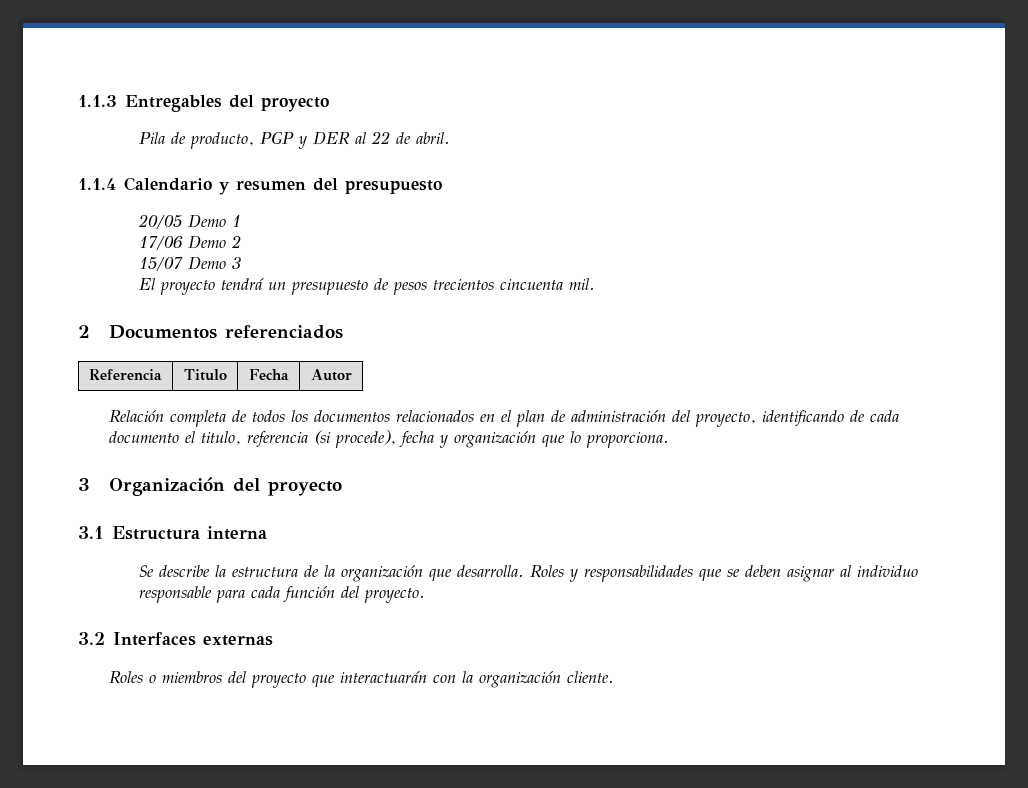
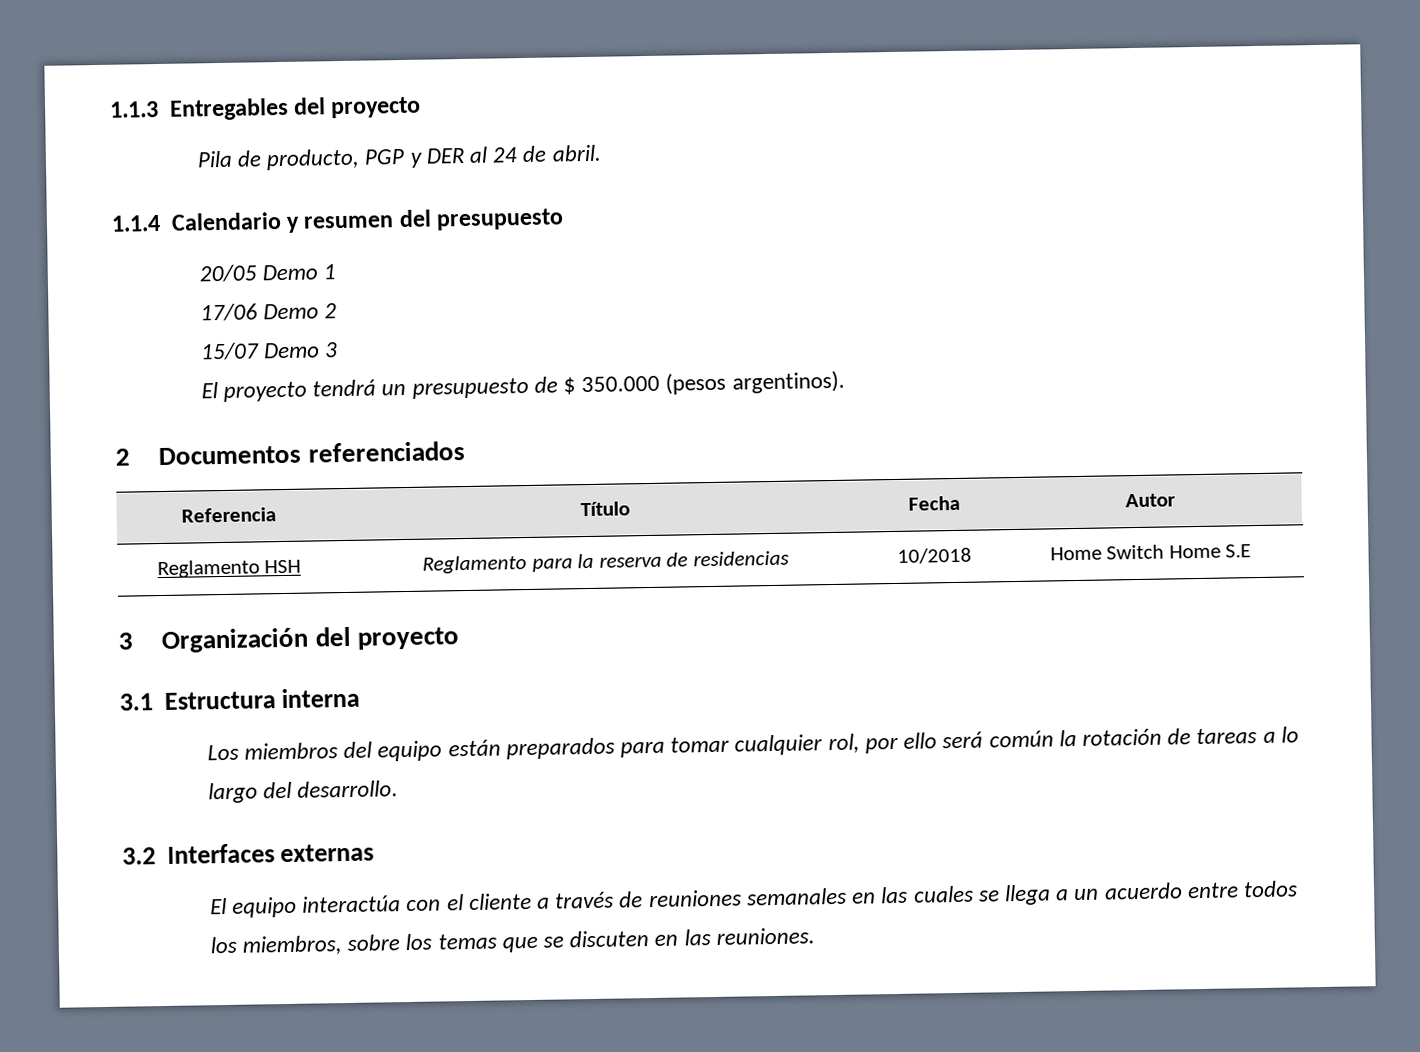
- Pila de producto, PGP y DER al 22 de abril.
+ Pila de producto, PGP y DER al 24 de abril.
- El proyecto tendrá un presupuesto de pesos trecientos cincuenta mil.
+ El proyecto tendrá un presupuesto de $ 350.000 (pesos argentinos).
- Referencia | Titulo | Fecha | Autor
+ Referencia | Título | Fecha | Autor
- Relación completa de todos los documentos relacionados en el plan de administración del proyecto, identificando de cada documento el titulo, referencia (si procede), fecha y organización que lo proporciona.
+ Reglamento HSH | Reglamento para la reserva de residencias | 10/2018 | Home Switch Home S.E
- Se describe la estructura de la organización que desarrolla. Roles y responsabilidades que se deben asignar al individuo responsable para cada función del proyecto.
+ Los miembros del equipo están preparados para tomar cualquier rol, por ello será común la rotación de tareas a lo largo del desarrollo.
  3.2 Interfaces externas
- Roles o miembros del proyecto que interactuarán con la organización cliente.
+ El equipo interactúa con el cliente a través de reuniones semanales en las cuales se llega a un acuerdo entre todos los miembros, sobre los temas que se discuten en las reuniones.

